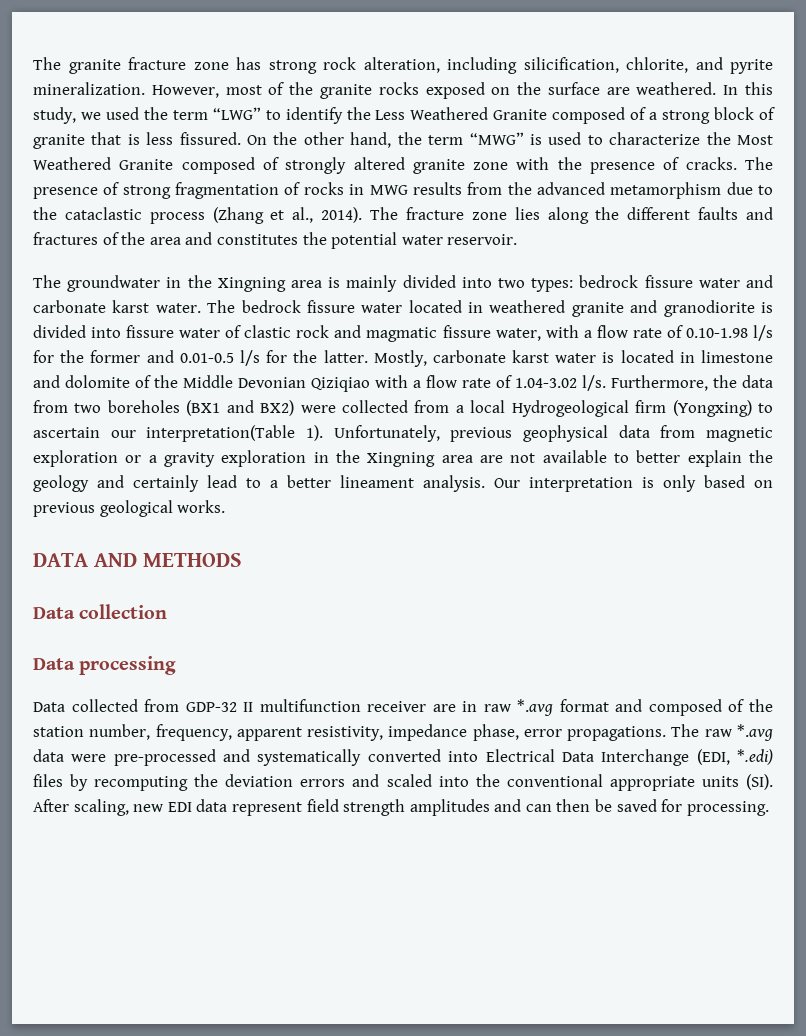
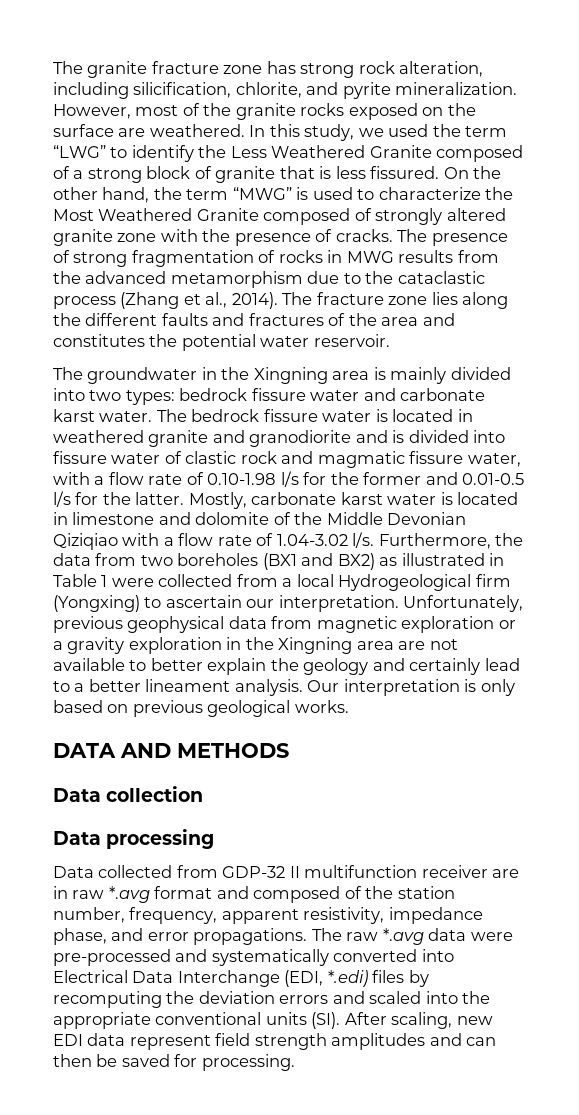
- The bedrock fissure water located in weathered granite and granodiorite is divided into fissure water of clastic rock and magmatic fissure water, with a flow rate of 0.10-1.98 l/s for the former and 0.01-0.5 l/s for the latter.
+ The bedrock fissure water is located in weathered granite and granodiorite and is divided into fissure water of clastic rock and magmatic fissure water, with a flow rate of 0.10-1.98 l/s for the former and 0.01-0.5 l/s for the latter.
- Furthermore, the data from two boreholes (BX1 and BX2) were collected from a local Hydrogeological firm (Yongxing) to ascertain our interpretation(Table 1).
+ Furthermore, the data from two boreholes (BX1 and BX2) as illustrated in Table 1 were collected from a local Hydrogeological firm (Yongxing) to ascertain our interpretation.
- Data collected from GDP-32 II multifunction receiver are in raw *.avg format and composed of the station number, frequency, apparent resistivity, impedance phase, error propagations.
+ Data collected from GDP-32 II multifunction receiver are in raw *.avg format and composed of the station number, frequency, apparent resistivity, impedance phase, and error propagations.
- The raw *.avg data were pre-processed and systematically converted into Electrical Data Interchange (EDI, *.edi) files by recomputing the deviation errors and scaled into the conventional appropriate units (SI). After scaling, new EDI data represent field strength amplitudes and can then be saved for processing.
+ The raw *.avg data were pre-processed and systematically converted into Electrical Data Interchange (EDI, *.edi) files by recomputing the deviation errors and scaled into the appropriate conventional units (SI). After scaling, new EDI data represent field strength amplitudes and can then be saved for processing.

